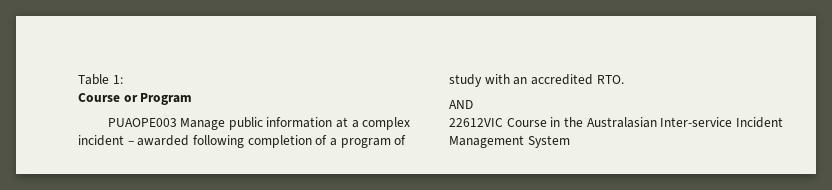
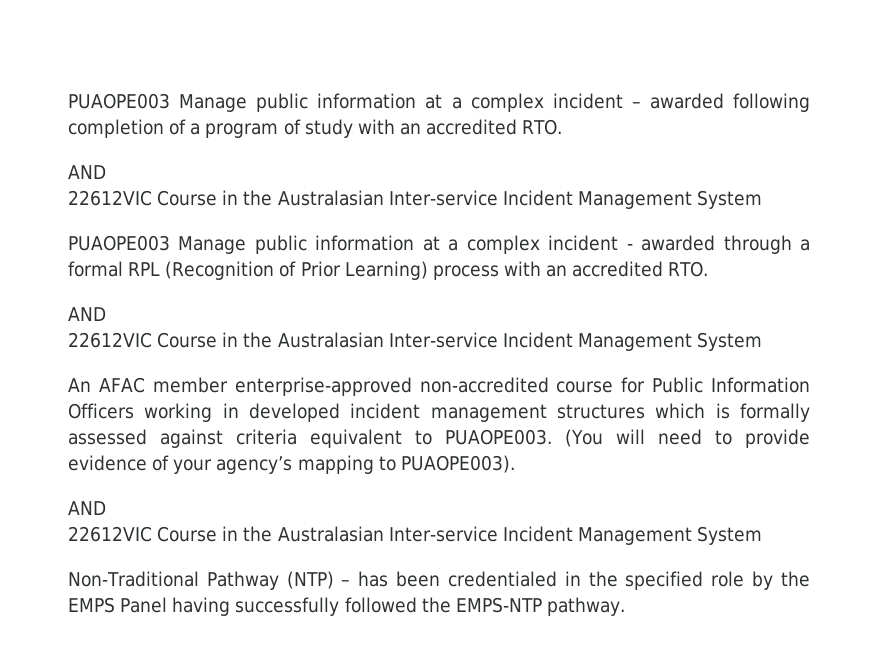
- Table 1:
- Course or Program
+ PUAOPE003 Manage public information at a complex incident - awarded through a formal RPL (Recognition of Prior Learning) process with an accredited RTO.
+ AND
+ 22612VIC Course in the Australasian Inter-service Incident Management System
+ An AFAC member enterprise-approved non-accredited course for Public Information Officers working in developed incident management structures which is formally assessed against criteria equivalent to PUAOPE003. (You will need to provide evidence of your agency’s mapping to PUAOPE003).
+ AND
+ 22612VIC Course in the Australasian Inter-service Incident Management System
+ Non-Traditional Pathway (NTP) – has been credentialed in the specified role by the EMPS Panel having successfully followed the EMPS-NTP pathway.

